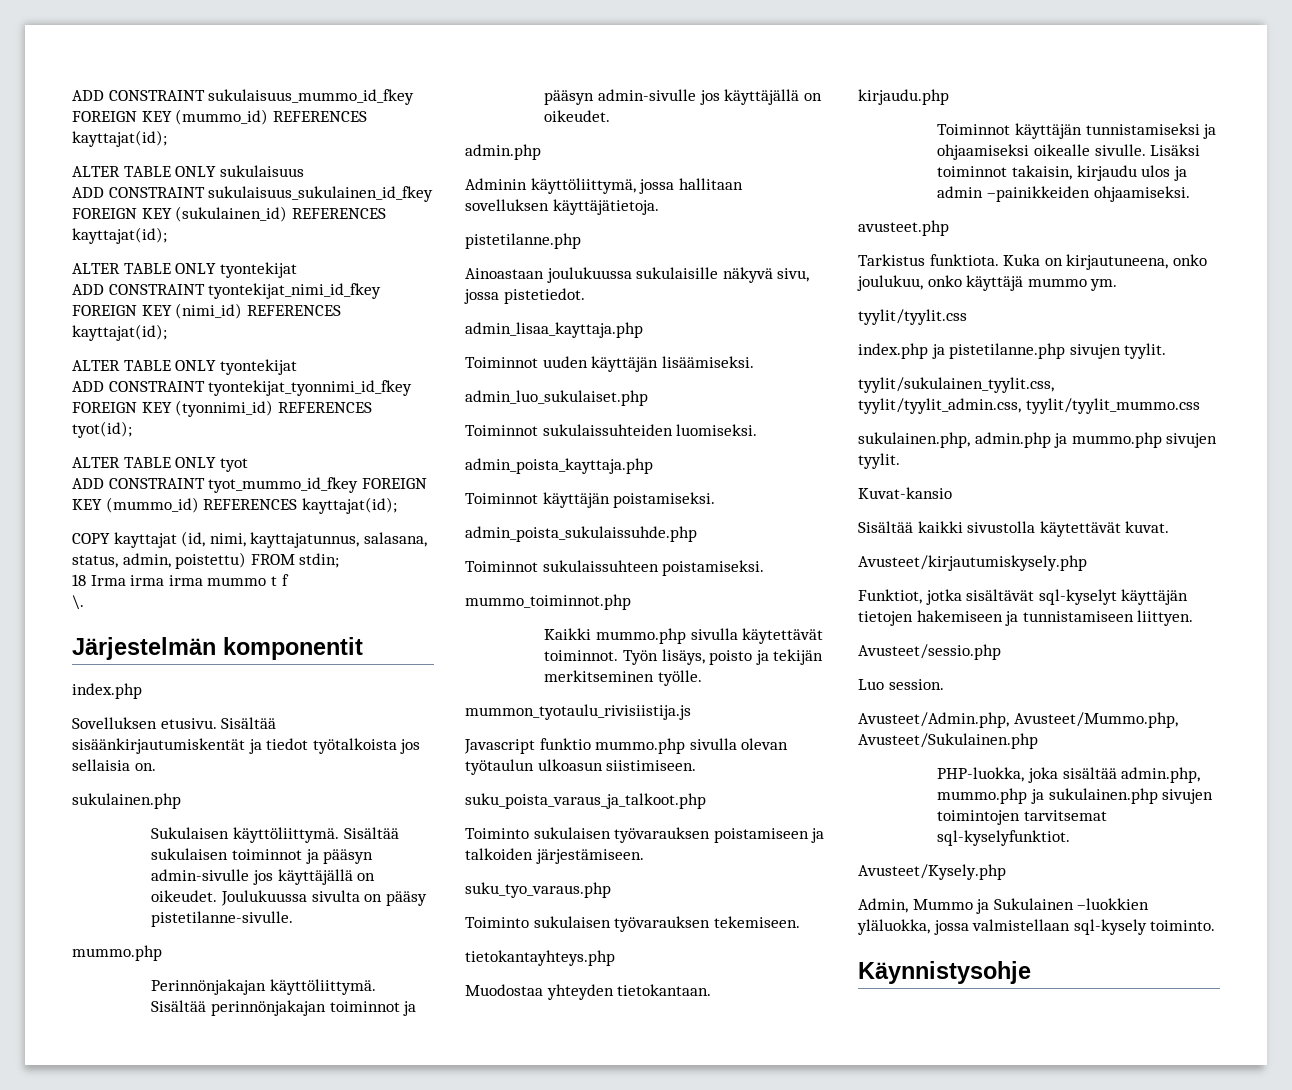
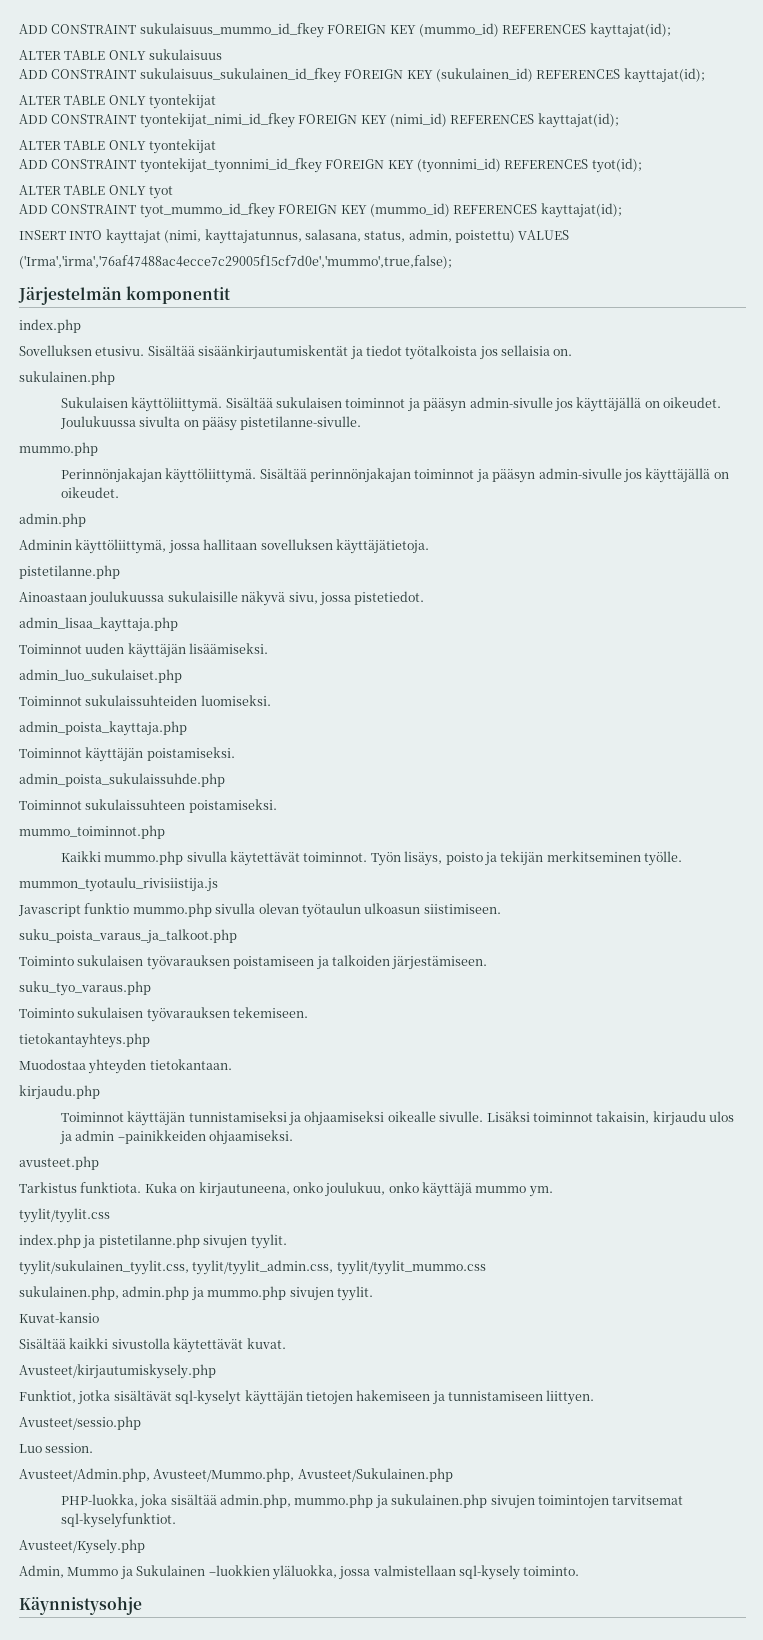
- COPY kayttajat (id, nimi, kayttajatunnus, salasana, status, admin, poistettu) FROM stdin;
- 18 Irma irma irma mummo t f
- \.
+ INSERT INTO kayttajat (nimi, kayttajatunnus, salasana, status, admin, poistettu) VALUES
+ ('Irma','irma','76af47488ac4ecce7c29005f15cf7d0e','mummo',true,false);

